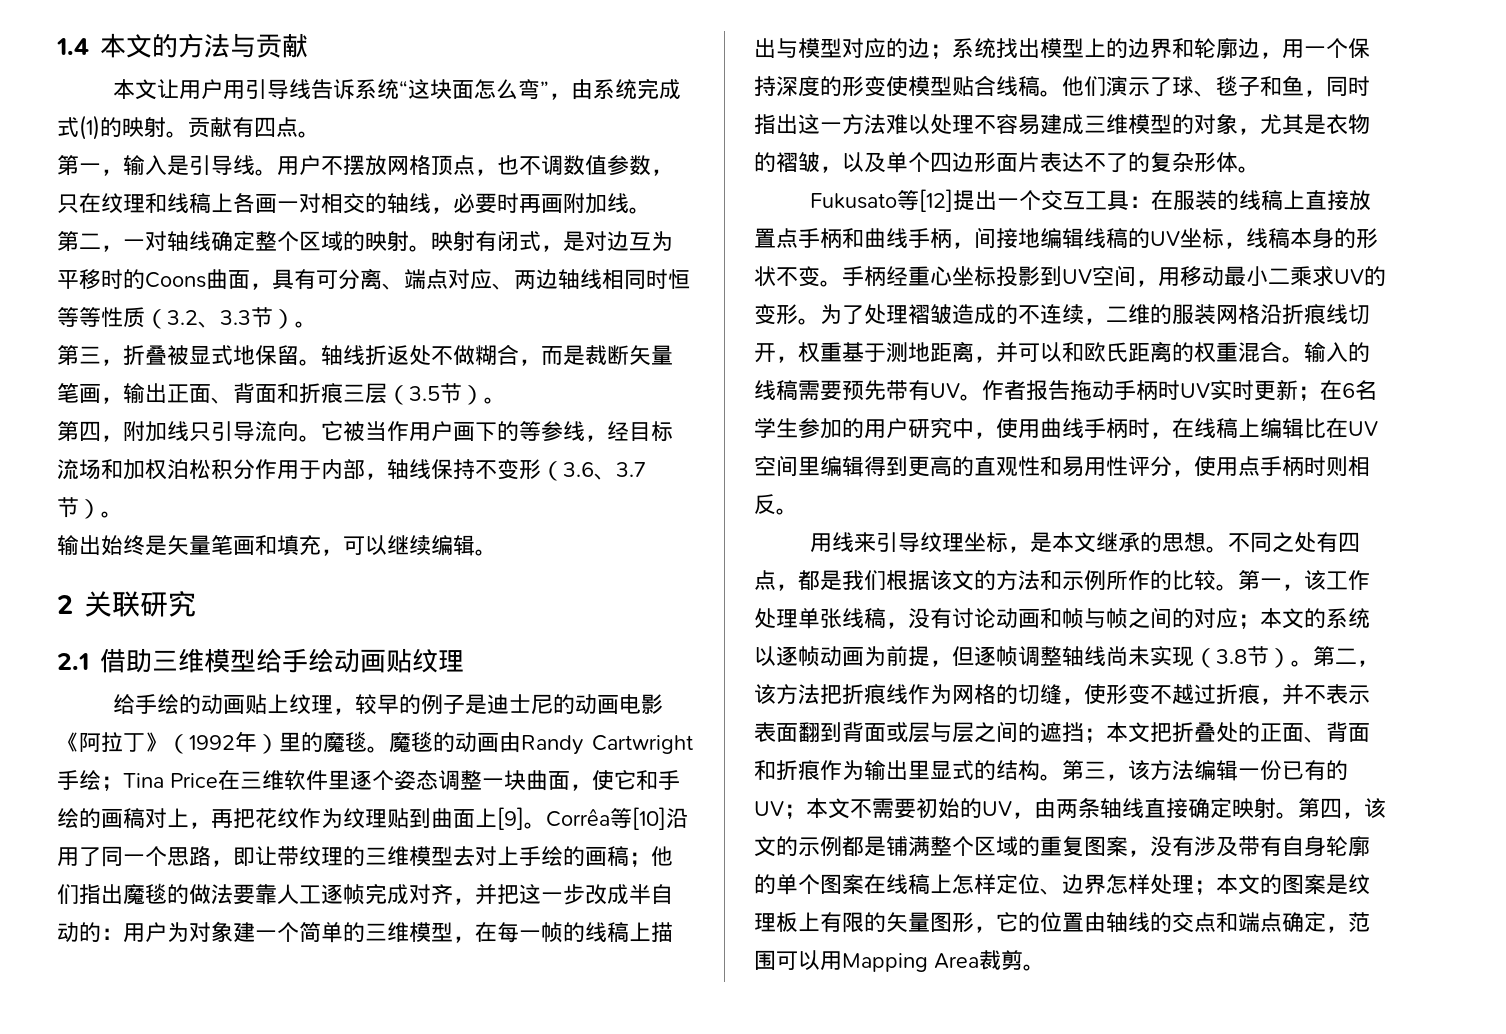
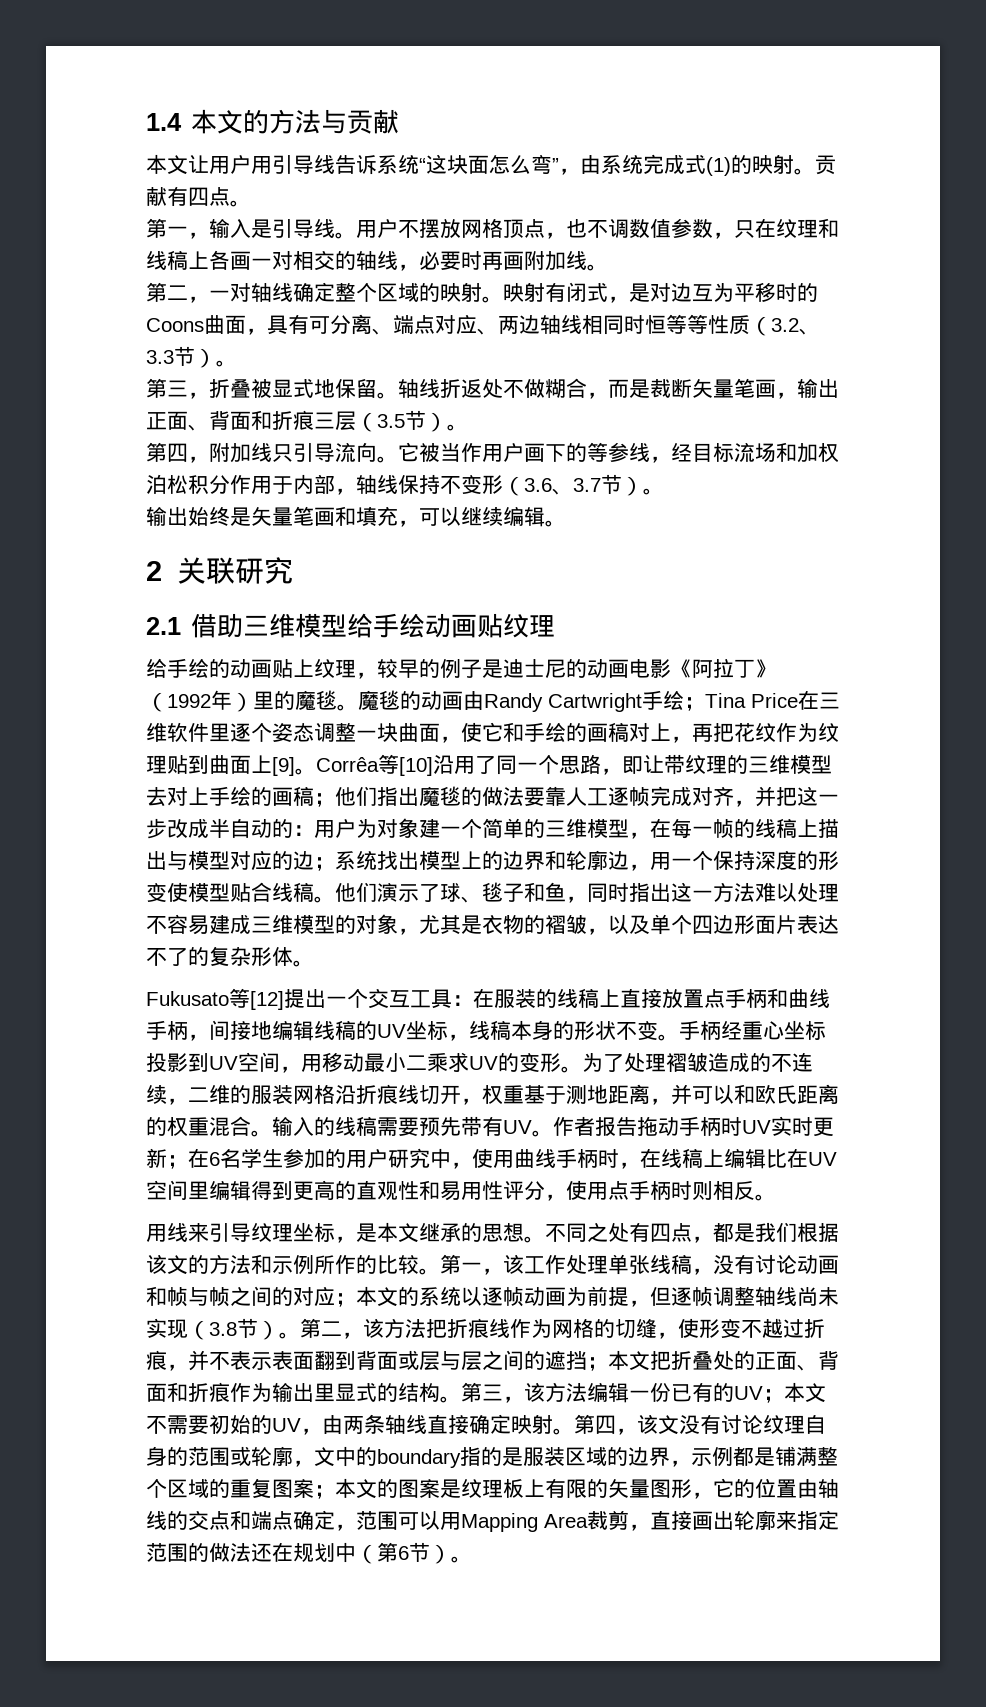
- 第四，该文的示例都是铺满整个区域的重复图案，没有涉及带有自身轮廓的单个图案在线稿上怎样定位、边界怎样处理；本文的图案是纹理板上有限的矢量图形，它的位置由轴线的交点和端点确定，范围可以用Mapping Area裁剪。
+ 第四，该文没有讨论纹理自身的范围或轮廓，文中的boundary指的是服装区域的边界，示例都是铺满整个区域的重复图案；本文的图案是纹理板上有限的矢量图形，它的位置由轴线的交点和端点确定，范围可以用Mapping Area裁剪，直接画出轮廓来指定范围的做法还在规划中（第6节）。

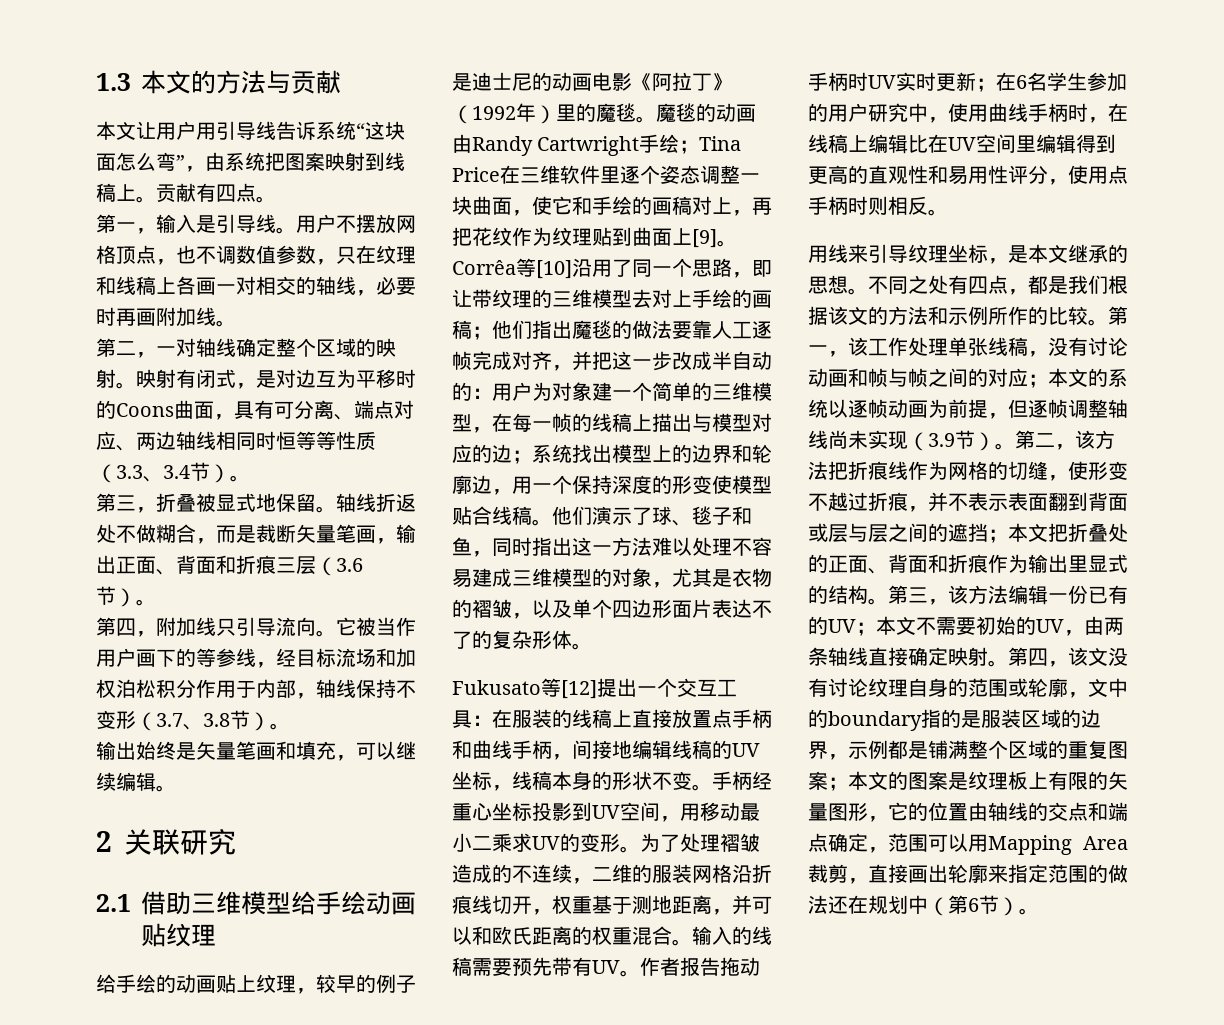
- 1.4本文的方法与贡献
+ 1.3本文的方法与贡献
- 本文让用户用引导线告诉系统“这块面怎么弯”，由系统完成式(1)的映射。
+ 本文让用户用引导线告诉系统“这块面怎么弯”，由系统把图案映射到线稿上。
- 映射有闭式，是对边互为平移时的Coons曲面，具有可分离、端点对应、两边轴线相同时恒等等性质（3.2、3.3节）。
+ 映射有闭式，是对边互为平移时的Coons曲面，具有可分离、端点对应、两边轴线相同时恒等等性质（3.3、3.4节）。
- 轴线折返处不做糊合，而是裁断矢量笔画，输出正面、背面和折痕三层（3.5节）。
+ 轴线折返处不做糊合，而是裁断矢量笔画，输出正面、背面和折痕三层（3.6节）。
- 它被当作用户画下的等参线，经目标流场和加权泊松积分作用于内部，轴线保持不变形（3.6、3.7节）。
+ 它被当作用户画下的等参线，经目标流场和加权泊松积分作用于内部，轴线保持不变形（3.7、3.8节）。
- 第一，该工作处理单张线稿，没有讨论动画和帧与帧之间的对应；本文的系统以逐帧动画为前提，但逐帧调整轴线尚未实现（3.8节）。
+ 第一，该工作处理单张线稿，没有讨论动画和帧与帧之间的对应；本文的系统以逐帧动画为前提，但逐帧调整轴线尚未实现（3.9节）。

